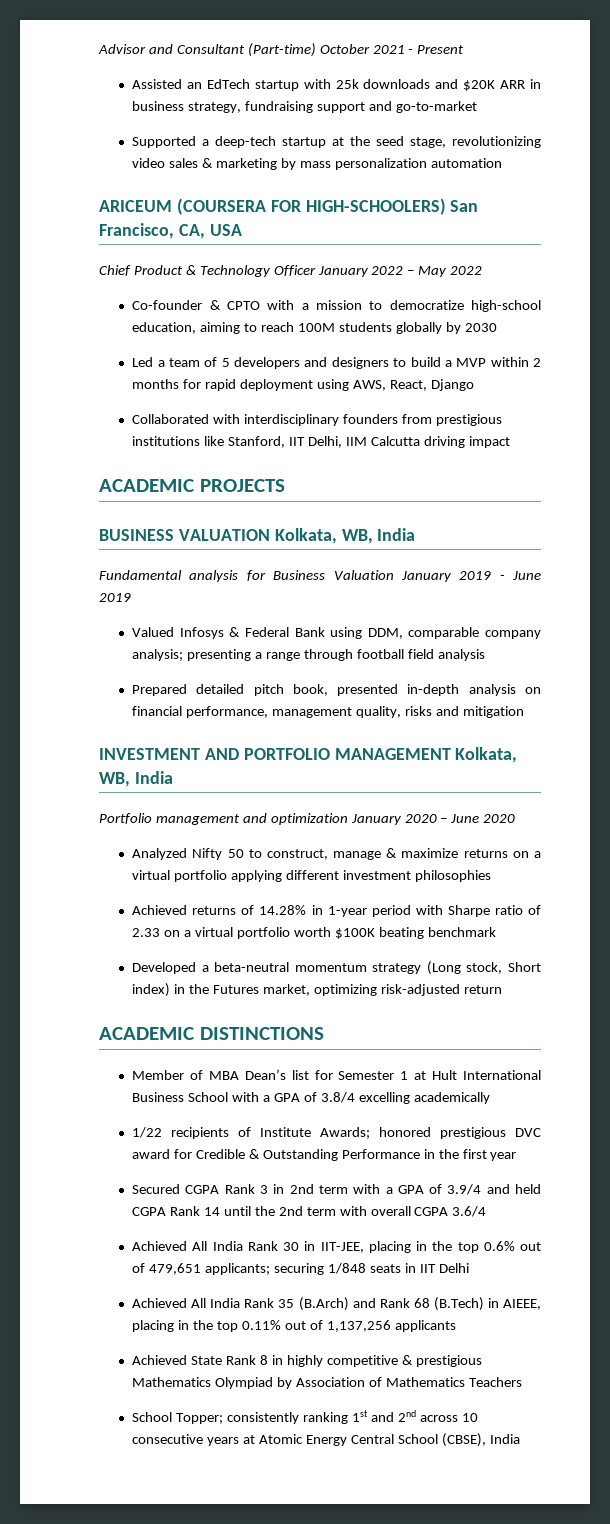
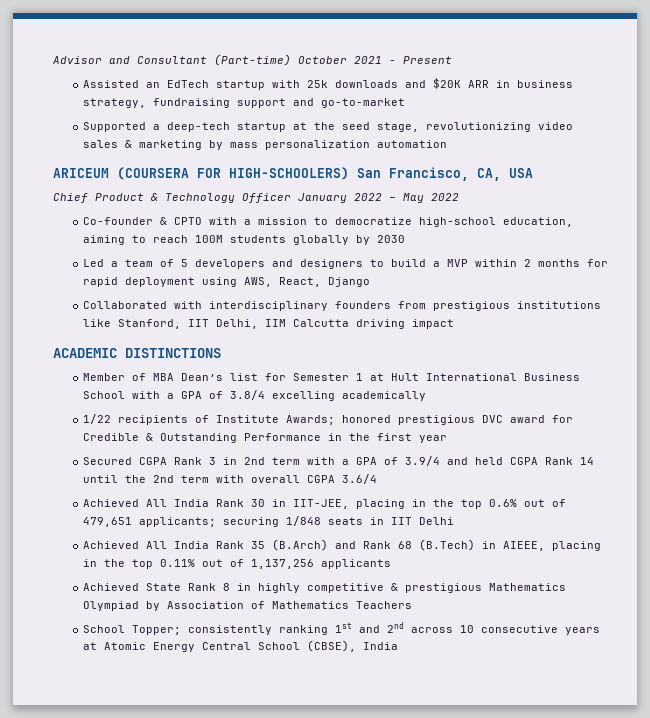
- ACADEMIC PROJECTS
- BUSINESS VALUATION Kolkata, WB, India
- Fundamental analysis for Business Valuation January 2019 - June 2019
- Valued Infosys & Federal Bank using DDM, comparable company analysis; presenting a range through football field analysis
- Prepared detailed pitch book, presented in-depth analysis on financial performance, management quality, risks and mitigation
- INVESTMENT AND PORTFOLIO MANAGEMENT Kolkata, WB, India
- Portfolio management and optimization January 2020 – June 2020
- Analyzed Nifty 50 to construct, manage & maximize returns on a virtual portfolio applying different investment philosophies
- Achieved returns of 14.28% in 1-year period with Sharpe ratio of 2.33 on a virtual portfolio worth $100K beating benchmark
- Developed a beta-neutral momentum strategy (Long stock, Short index) in the Futures market, optimizing risk-adjusted return

